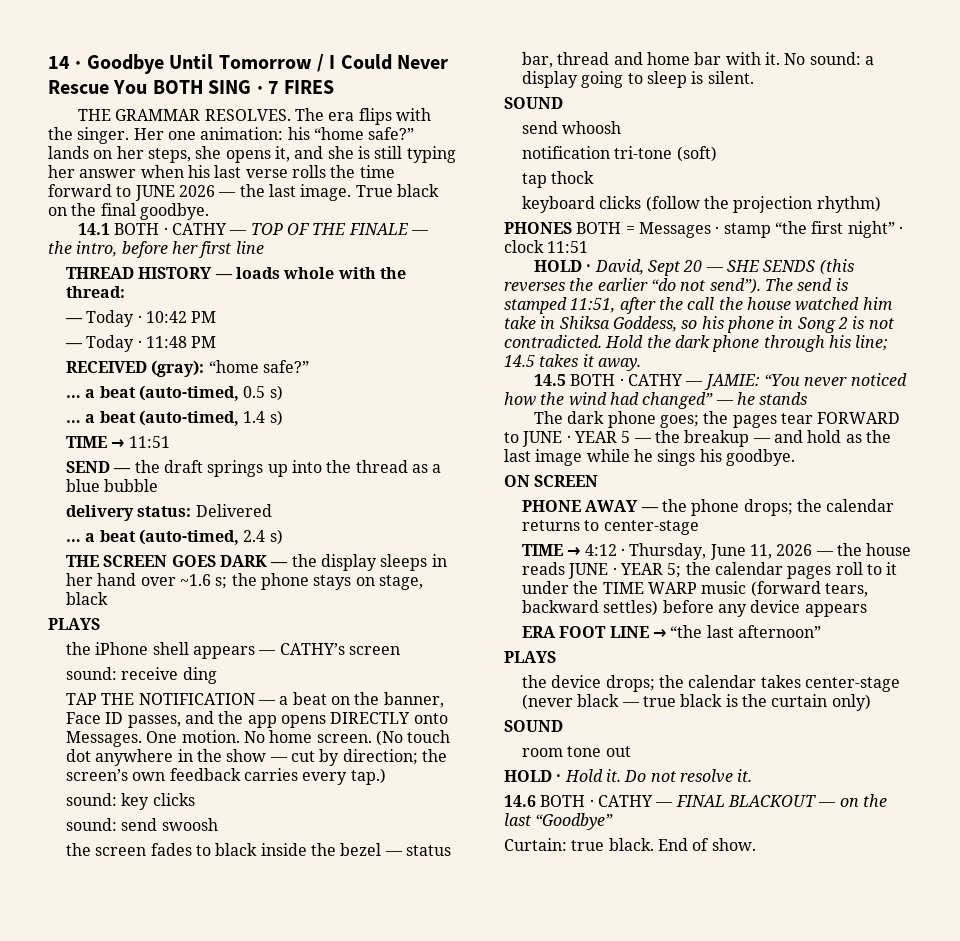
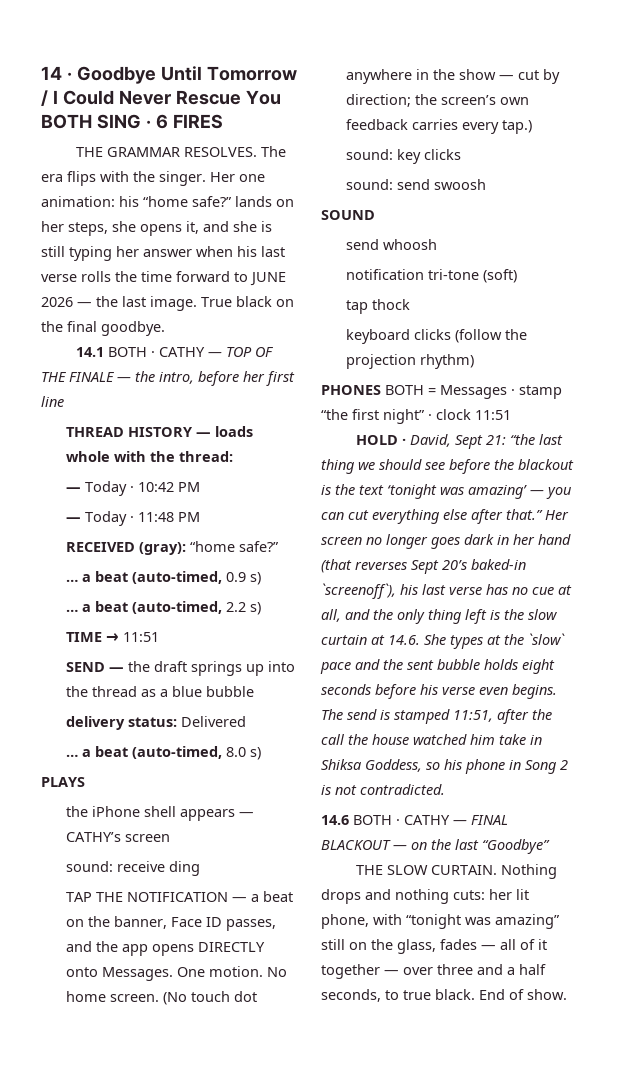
- 14 · Goodbye Until Tomorrow / I Could Never Rescue You BOTH SING · 7 FIRES
+ 14 · Goodbye Until Tomorrow / I Could Never Rescue You BOTH SING · 6 FIRES
- … a beat (auto-timed, 0.5 s)
+ … a beat (auto-timed, 0.9 s)
- … a beat (auto-timed, 1.4 s)
+ … a beat (auto-timed, 2.2 s)
- … a beat (auto-timed, 2.4 s)
- THE SCREEN GOES DARK — the display sleeps in her hand over ~1.6 s; the phone stays on stage, black
+ … a beat (auto-timed, 8.0 s)
- the screen fades to black inside the bezel — status bar, thread and home bar with it. No sound: a display going to sleep is silent.
- HOLD · David, Sept 20 — SHE SENDS (this reverses the earlier “do not send”).
+ HOLD · David, Sept 21: “the last thing we should see before the blackout is the text ‘tonight was amazing’ — you can cut everything else after that.” Her screen no longer goes dark in her hand (that reverses Sept 20’s baked-in `screenoff`), his last verse has no cue at all, and the only thing left is the slow curtain at 14.6. She types at the `slow` pace and the sent bubble holds eight seconds before his verse even begins.
- Hold the dark phone through his line; 14.5 takes it away.
- 14.5 BOTH · CATHY — JAMIE: “You never noticed how the wind had changed” — he stands
- The dark phone goes; the pages tear FORWARD to JUNE · YEAR 5 — the breakup — and hold as the last image while he sings his goodbye.
- ON SCREEN
- PHONE AWAY — the phone drops; the calendar returns to center-stage
- TIME → 4:12 · Thursday, June 11, 2026 — the house reads JUNE · YEAR 5; the calendar pages roll to it under the TIME WARP music (forward tears, backward settles) before any device appears
- ERA FOOT LINE → “the last afternoon”
- PLAYS
- the device drops; the calendar takes center-stage (never black — true black is the curtain only)
- SOUND
- room tone out
- HOLD · Hold it. Do not resolve it.
- Curtain: true black.
+ THE SLOW CURTAIN. Nothing drops and nothing cuts: her lit phone, with “tonight was amazing” still on the glass, fades — all of it together — over three and a half seconds, to true black.

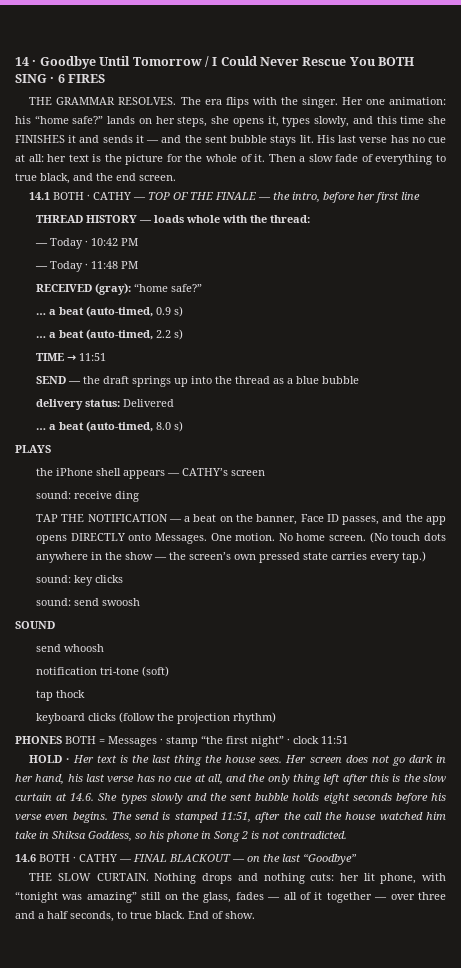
- Her one animation: his “home safe?” lands on her steps, she opens it, and she is still typing her answer when his last verse rolls the time forward to JUNE 2026 — the last image. True black on the final goodbye.
+ Her one animation: his “home safe?” lands on her steps, she opens it, types slowly, and this time she FINISHES it and sends it — and the sent bubble stays lit. His last verse has no cue at all: her text is the picture for the whole of it. Then a slow fade of everything to true black, and the end screen.
- (No touch dot anywhere in the show — cut by direction; the screen’s own feedback carries every tap.)
+ (No touch dots anywhere in the show — the screen’s own pressed state carries every tap.)
- HOLD · David, Sept 21: “the last thing we should see before the blackout is the text ‘tonight was amazing’ — you can cut everything else after that.” Her screen no longer goes dark in her hand (that reverses Sept 20’s baked-in `screenoff`), his last verse has no cue at all, and the only thing left is the slow curtain at 14.6. She types at the `slow` pace and the sent bubble holds eight seconds before his verse even begins.
+ HOLD · Her text is the last thing the house sees. Her screen does not go dark in her hand, his last verse has no cue at all, and the only thing left after this is the slow curtain at 14.6. She types slowly and the sent bubble holds eight seconds before his verse even begins.

